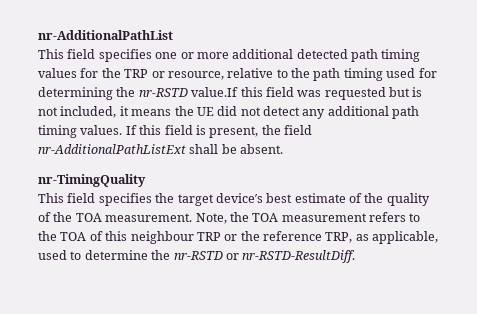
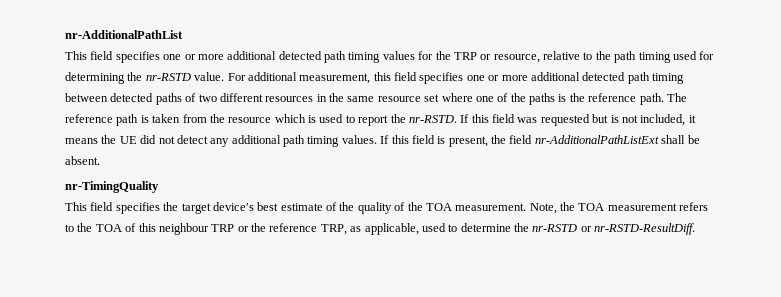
- This field specifies one or more additional detected path timing values for the TRP or resource, relative to the path timing used for determining the nr-RSTD value.If this field was requested but is not included, it means the UE did not detect any additional path timing values.
+ This field specifies one or more additional detected path timing values for the TRP or resource, relative to the path timing used for determining the nr-RSTD value. For additional measurement, this field specifies one or more additional detected path timing between detected paths of two different resources in the same resource set where one of the paths is the reference path. The reference path is taken from the resource which is used to report the nr-RSTD. If this field was requested but is not included, it means the UE did not detect any additional path timing values.

